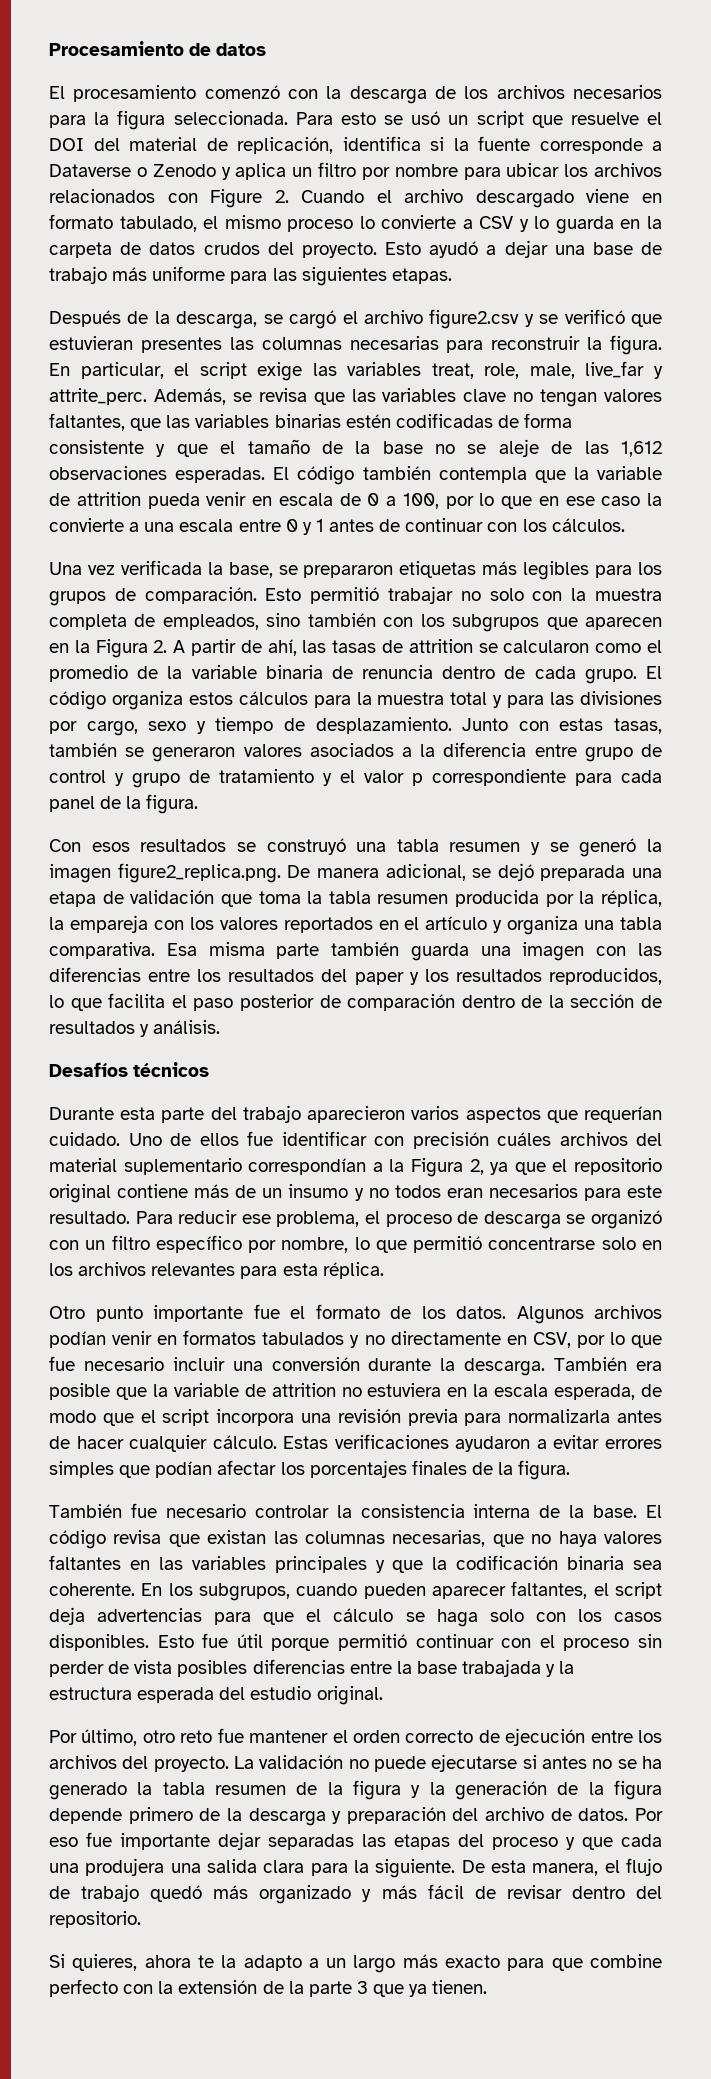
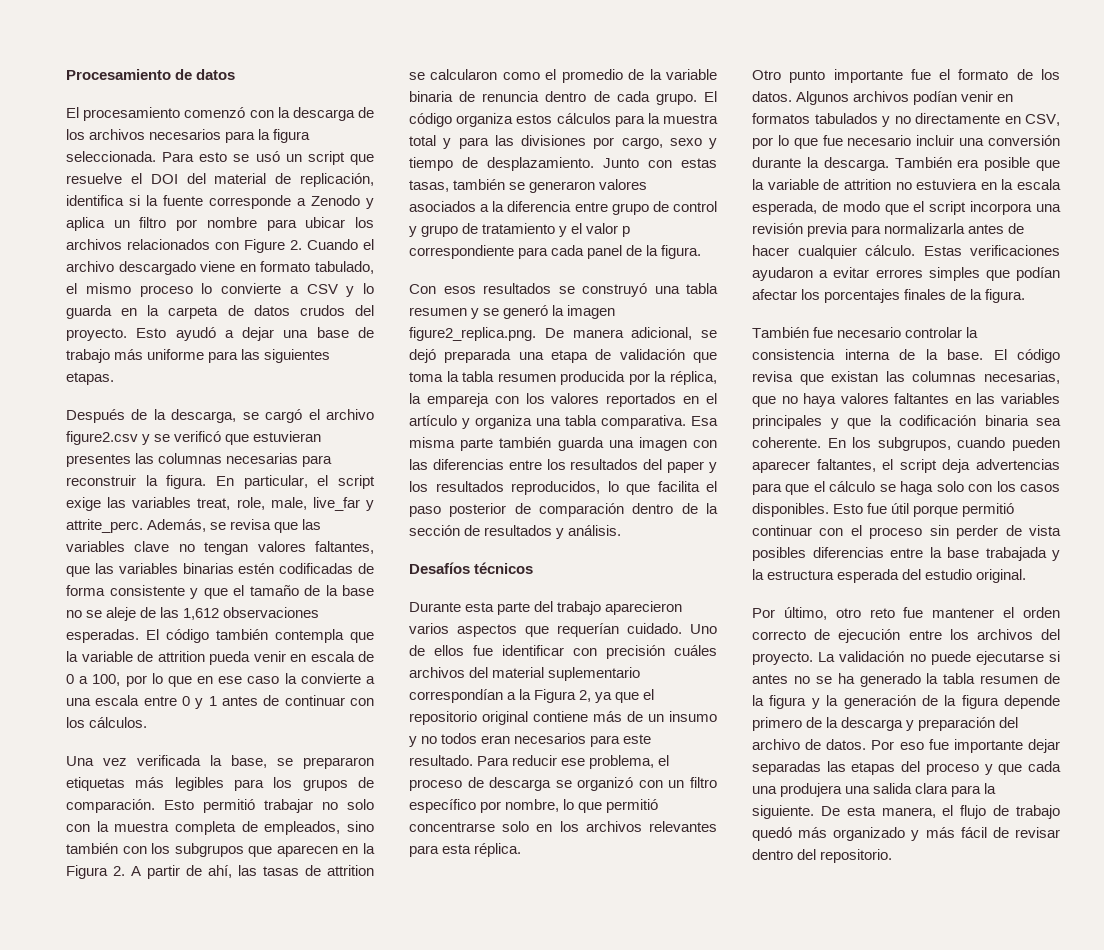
- Para esto se usó un script que resuelve el DOI del material de replicación, identifica si la fuente corresponde a Dataverse o Zenodo y aplica un filtro por nombre para ubicar los archivos relacionados con Figure 2. Cuando el archivo descargado viene en formato tabulado, el mismo proceso lo convierte a CSV y lo guarda en la carpeta de datos crudos del proyecto.
+ Para esto se usó un script que resuelve el DOI del material de replicación, identifica si la fuente corresponde a Zenodo y aplica un filtro por nombre para ubicar los archivos relacionados con Figure 2. Cuando el archivo descargado viene en formato tabulado, el mismo proceso lo convierte a CSV y lo guarda en la carpeta de datos crudos del proyecto.
- Si quieres, ahora te la adapto a un largo más exacto para que combine perfecto con la extensión de la parte 3 que ya tienen.

